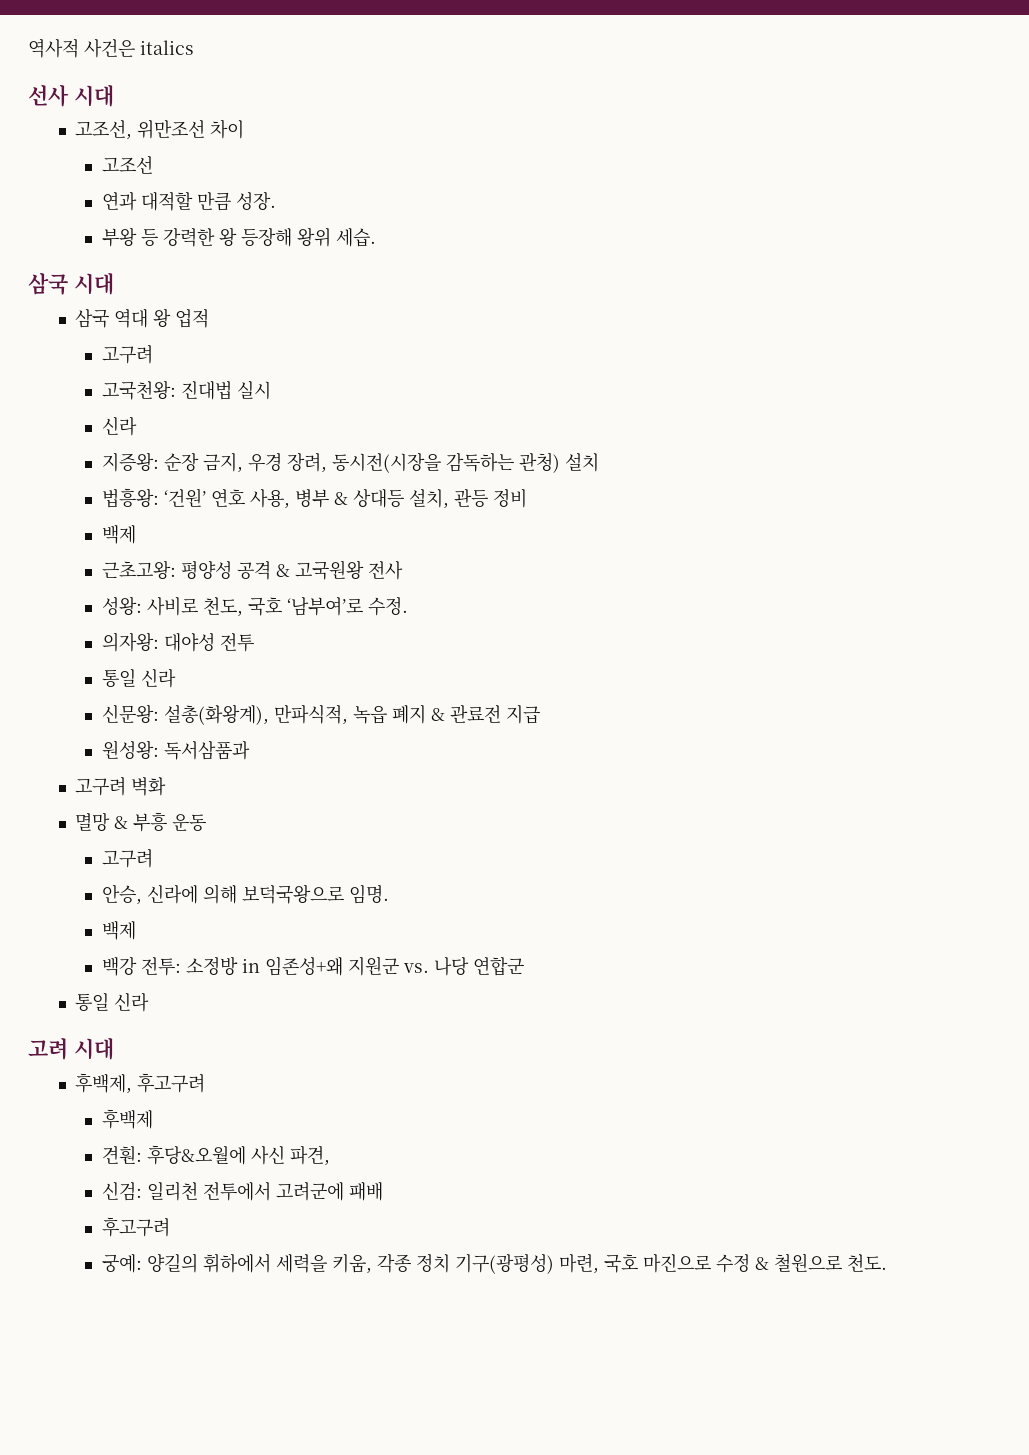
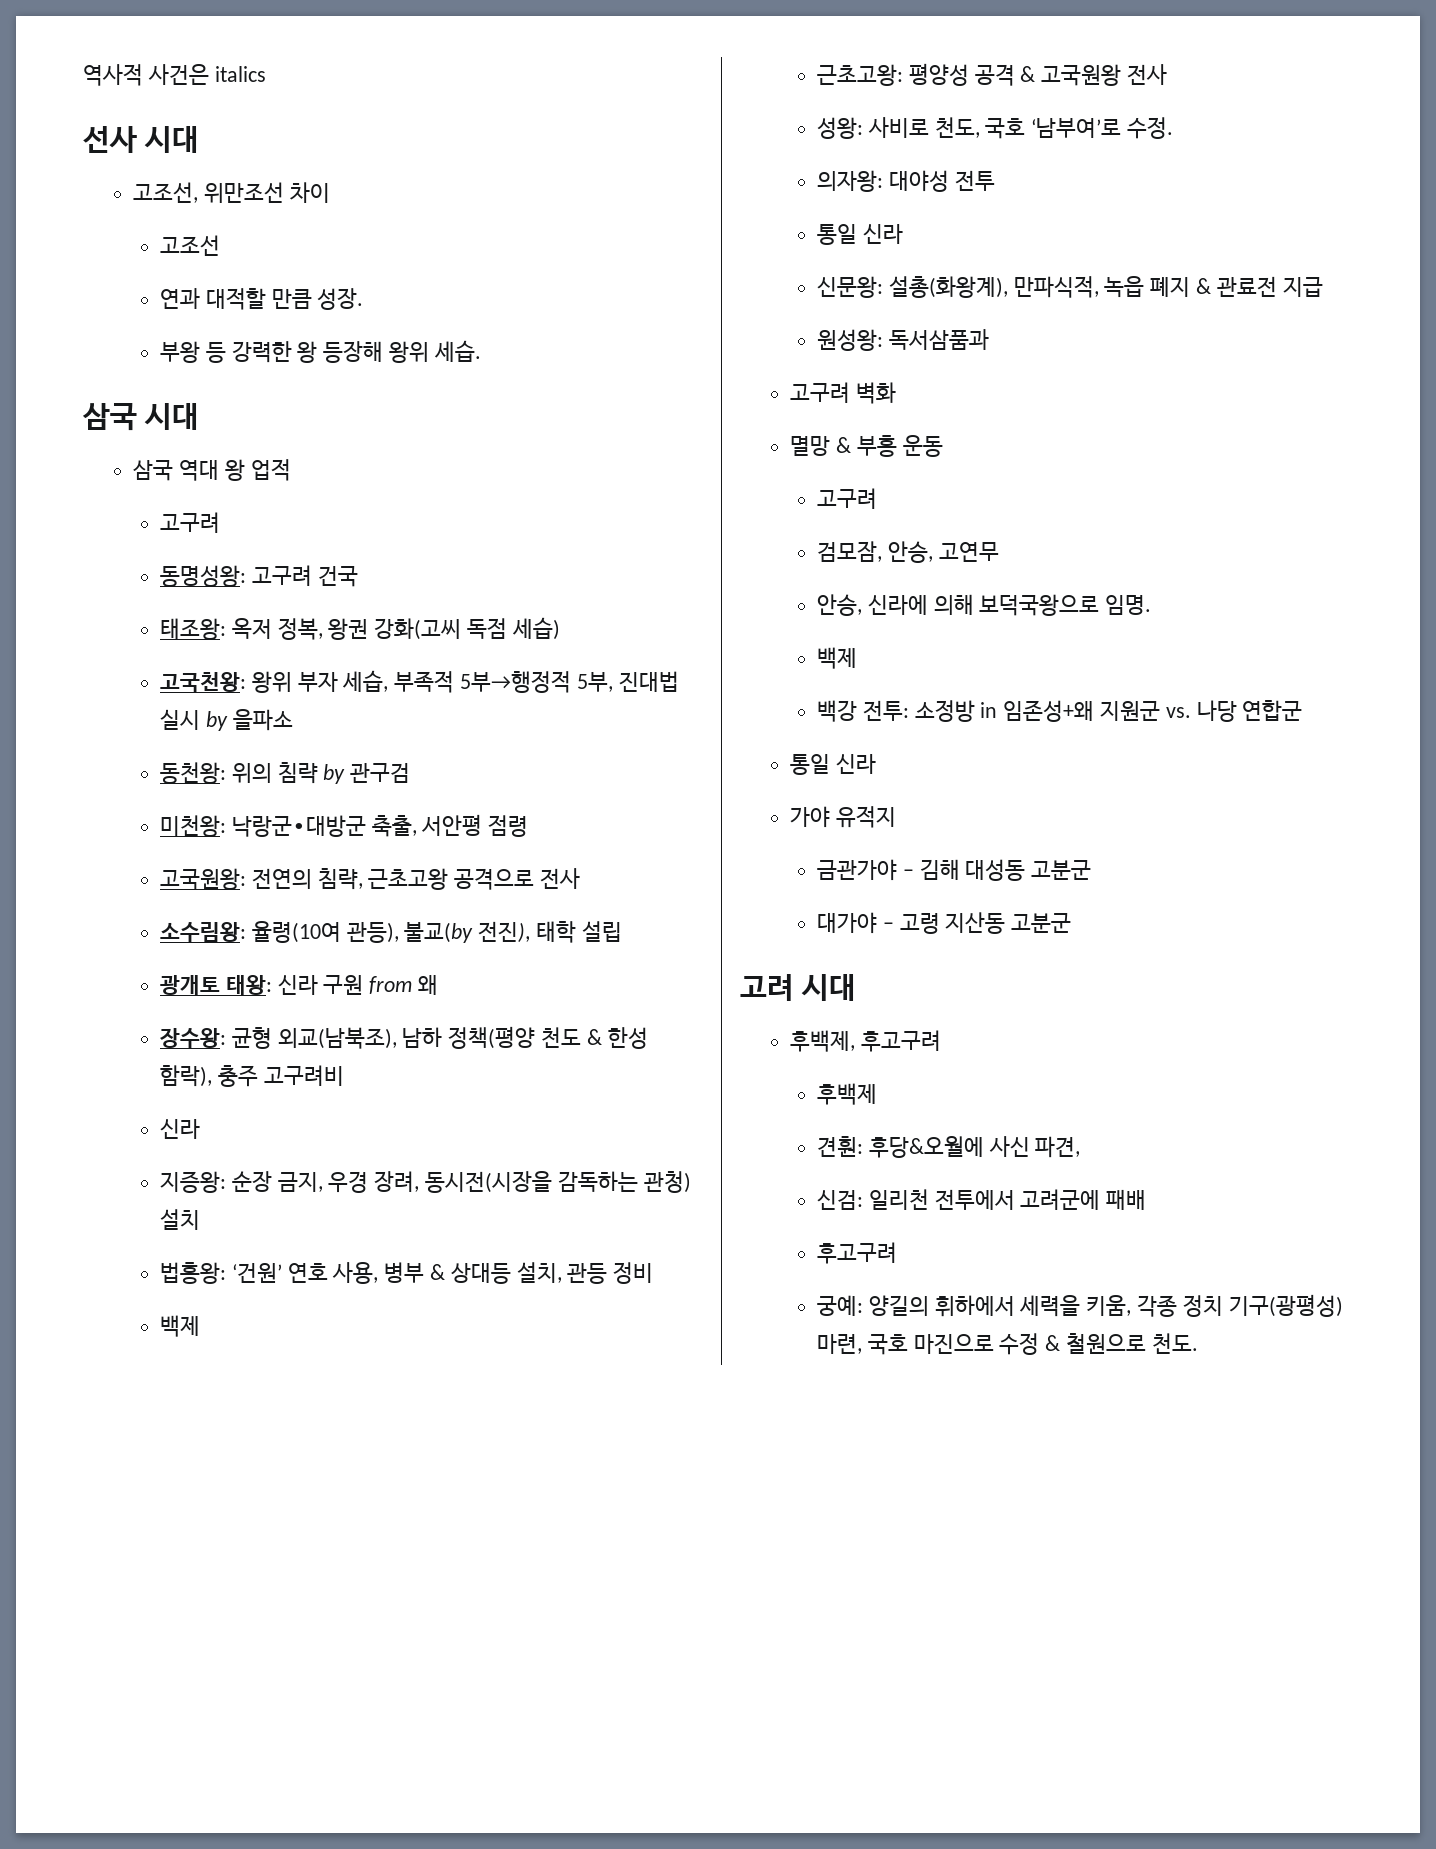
- 고국천왕: 진대법 실시
+ 동명성왕: 고구려 건국
+ 태조왕: 옥저 정복, 왕권 강화(고씨 독점 세습)
+ 고국천왕: 왕위 부자 세습, 부족적 5부→행정적 5부, 진대법 실시 by 을파소
+ 동천왕: 위의 침략 by 관구검
+ 미천왕: 낙랑군∙대방군 축출, 서안평 점령
+ 고국원왕: 전연의 침략, 근초고왕 공격으로 전사
+ 소수림왕: 율령(10여 관등), 불교(by 전진), 태학 설립
+ 광개토 태왕: 신라 구원 from 왜
+ 장수왕: 균형 외교(남북조), 남하 정책(평양 천도 & 한성 함락), 충주 고구려비
+ 검모잠, 안승, 고연무
+ 가야 유적지
+ 금관가야 – 김해 대성동 고분군
+ 대가야 – 고령 지산동 고분군

